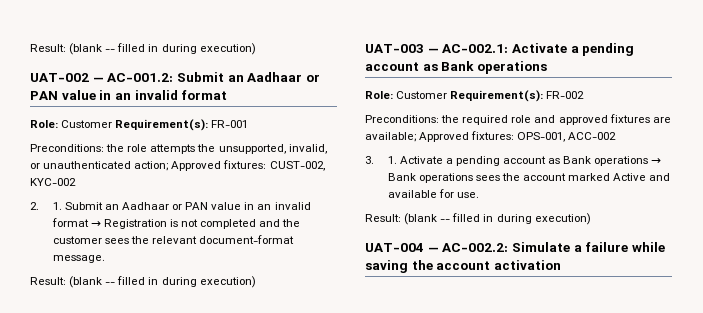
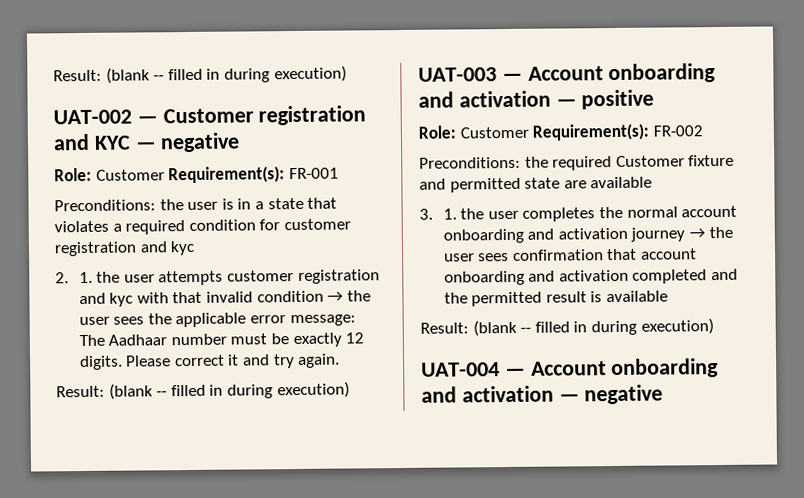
- UAT-002 — AC-001.2: Submit an Aadhaar or PAN value in an invalid format
+ UAT-002 — Customer registration and KYC — negative
- Preconditions: the role attempts the unsupported, invalid, or unauthenticated action; Approved fixtures: CUST-002, KYC-002
- 2. 1. Submit an Aadhaar or PAN value in an invalid format → Registration is not completed and the customer sees the relevant document-format message.
+ Preconditions: the user is in a state that violates a required condition for customer registration and kyc
+ 2. 1. the user attempts customer registration and kyc with that invalid condition → the user sees the applicable error message: The Aadhaar number must be exactly 12 digits. Please correct it and try again.
- UAT-003 — AC-002.1: Activate a pending account as Bank operations
+ UAT-003 — Account onboarding and activation — positive
- Preconditions: the required role and approved fixtures are available; Approved fixtures: OPS-001, ACC-002
- 3. 1. Activate a pending account as Bank operations → Bank operations sees the account marked Active and available for use.
+ Preconditions: the required Customer fixture and permitted state are available
+ 3. 1. the user completes the normal account onboarding and activation journey → the user sees confirmation that account onboarding and activation completed and the permitted result is available
- UAT-004 — AC-002.2: Simulate a failure while saving the account activation
+ UAT-004 — Account onboarding and activation — negative

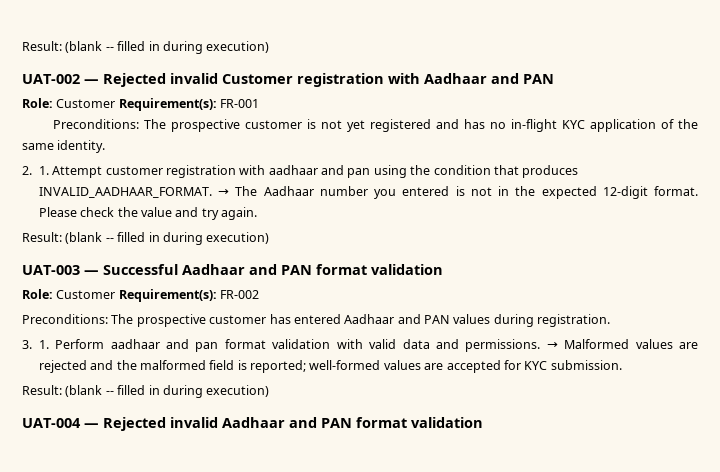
- UAT-002 — Customer registration and KYC — negative
+ UAT-002 — Rejected invalid Customer registration with Aadhaar and PAN
- Preconditions: the user is in a state that violates a required condition for customer registration and kyc
- 2. 1. the user attempts customer registration and kyc with that invalid condition → the user sees the applicable error message: The Aadhaar number must be exactly 12 digits. Please correct it and try again.
+ Preconditions: The prospective customer is not yet registered and has no in-flight KYC application of the same identity.
+ 2. 1. Attempt customer registration with aadhaar and pan using the condition that produces INVALID_AADHAAR_FORMAT. → The Aadhaar number you entered is not in the expected 12-digit format. Please check the value and try again.
- UAT-003 — Account onboarding and activation — positive
+ UAT-003 — Successful Aadhaar and PAN format validation
- Preconditions: the required Customer fixture and permitted state are available
- 3. 1. the user completes the normal account onboarding and activation journey → the user sees confirmation that account onboarding and activation completed and the permitted result is available
+ Preconditions: The prospective customer has entered Aadhaar and PAN values during registration.
+ 3. 1. Perform aadhaar and pan format validation with valid data and permissions. → Malformed values are rejected and the malformed field is reported; well-formed values are accepted for KYC submission.
- UAT-004 — Account onboarding and activation — negative
+ UAT-004 — Rejected invalid Aadhaar and PAN format validation

